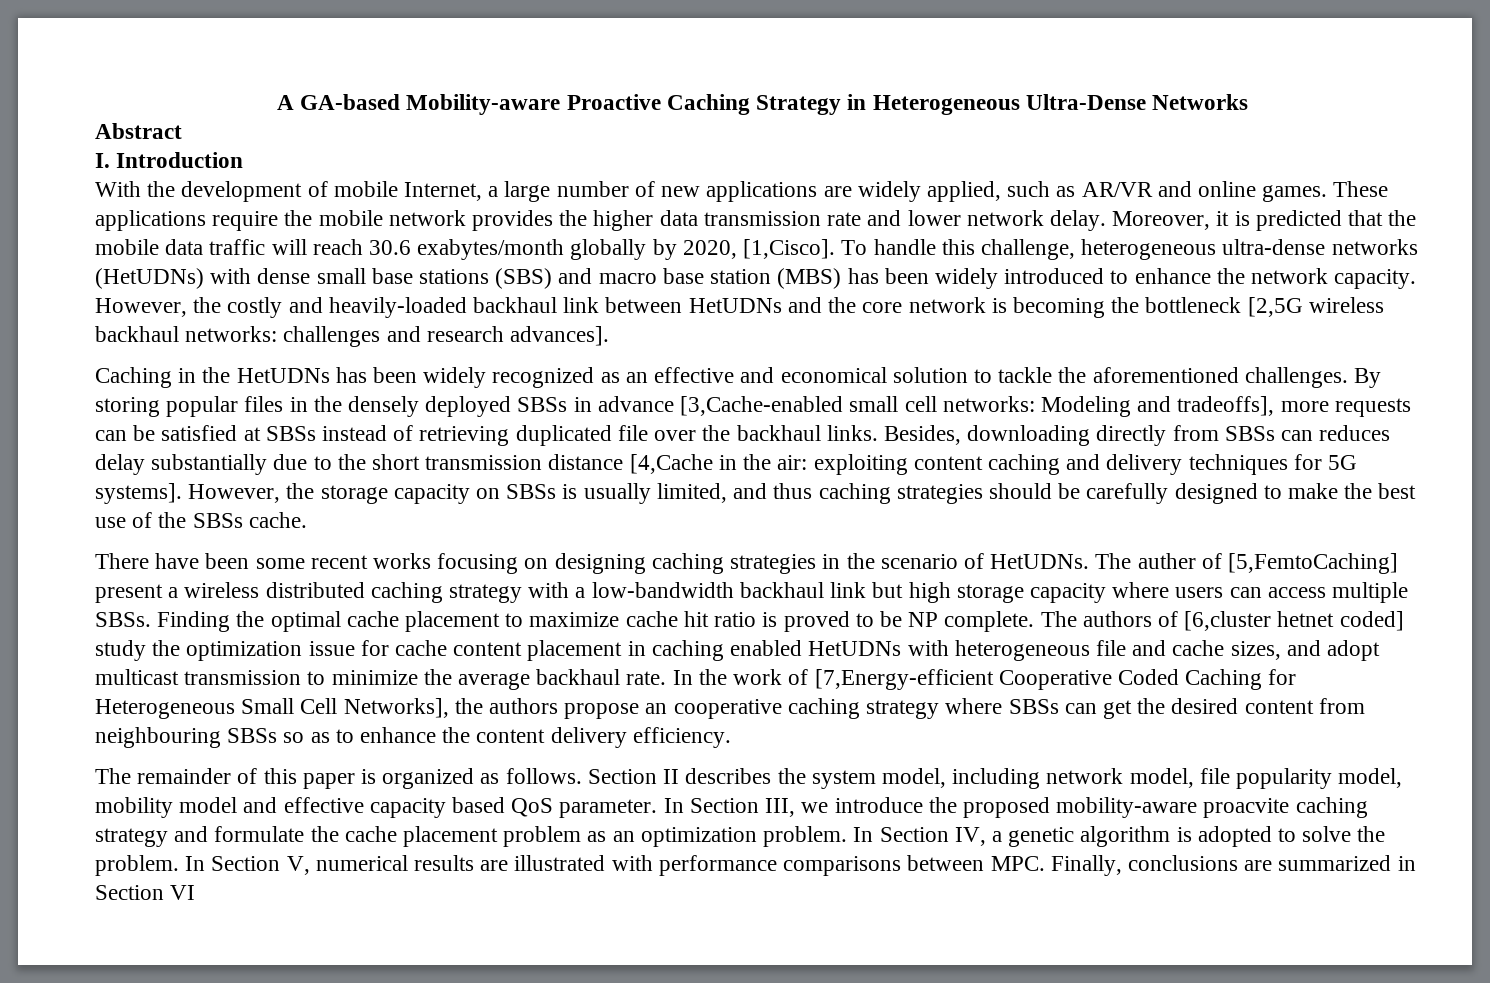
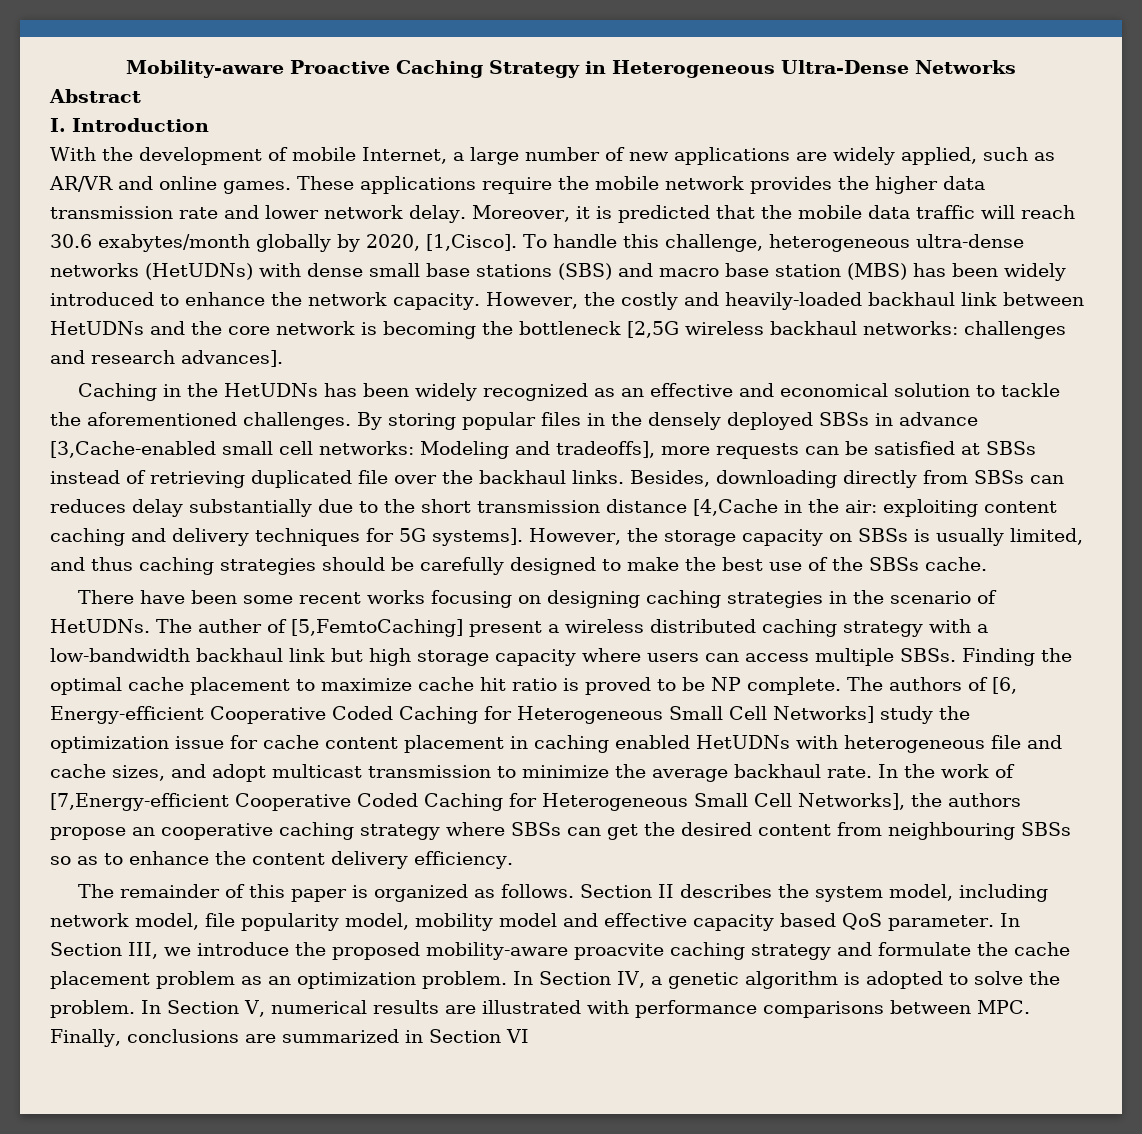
- A GA-based Mobility-aware Proactive Caching Strategy in Heterogeneous Ultra-Dense Networks
+ Mobility-aware Proactive Caching Strategy in Heterogeneous Ultra-Dense Networks
- The authors of [6,cluster hetnet coded] study the optimization issue for cache content placement in caching enabled HetUDNs with heterogeneous file and cache sizes, and adopt multicast transmission to minimize the average backhaul rate.
+ The authors of [6, Energy-efficient Cooperative Coded Caching for Heterogeneous Small Cell Networks] study the optimization issue for cache content placement in caching enabled HetUDNs with heterogeneous file and cache sizes, and adopt multicast transmission to minimize the average backhaul rate.

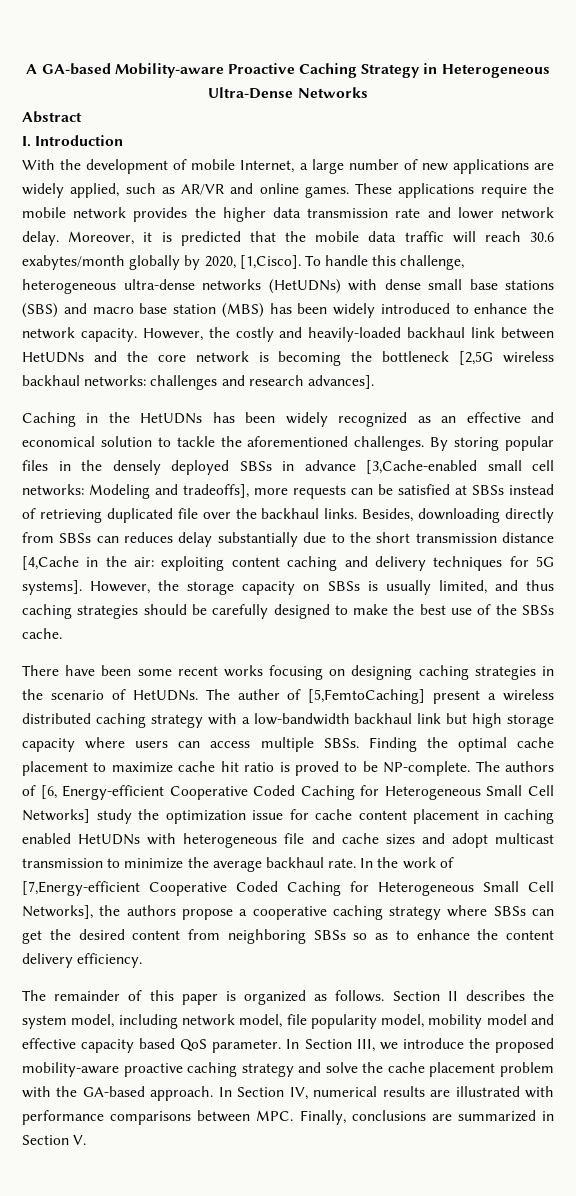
- Mobility-aware Proactive Caching Strategy in Heterogeneous Ultra-Dense Networks
+ A GA-based Mobility-aware Proactive Caching Strategy in Heterogeneous Ultra-Dense Networks
- Finding the optimal cache placement to maximize cache hit ratio is proved to be NP complete.
+ Finding the optimal cache placement to maximize cache hit ratio is proved to be NP-complete.
- The authors of [6, Energy-efficient Cooperative Coded Caching for Heterogeneous Small Cell Networks] study the optimization issue for cache content placement in caching enabled HetUDNs with heterogeneous file and cache sizes, and adopt multicast transmission to minimize the average backhaul rate.
+ The authors of [6, Energy-efficient Cooperative Coded Caching for Heterogeneous Small Cell Networks] study the optimization issue for cache content placement in caching enabled HetUDNs with heterogeneous file and cache sizes and adopt multicast transmission to minimize the average backhaul rate.
- In the work of [7,Energy-efficient Cooperative Coded Caching for Heterogeneous Small Cell Networks], the authors propose an cooperative caching strategy where SBSs can get the desired content from neighbouring SBSs so as to enhance the content delivery efficiency.
+ In the work of [7,Energy-efficient Cooperative Coded Caching for Heterogeneous Small Cell Networks], the authors propose a cooperative caching strategy where SBSs can get the desired content from neighboring SBSs so as to enhance the content delivery efficiency.
- In Section III, we introduce the proposed mobility-aware proacvite caching strategy and formulate the cache placement problem as an optimization problem. In Section IV, a genetic algorithm is adopted to solve the problem. In Section V, numerical results are illustrated with performance comparisons between MPC. Finally, conclusions are summarized in Section VI
+ In Section III, we introduce the proposed mobility-aware proactive caching strategy and solve the cache placement problem with the GA-based approach. In Section IV, numerical results are illustrated with performance comparisons between MPC. Finally, conclusions are summarized in Section V.

